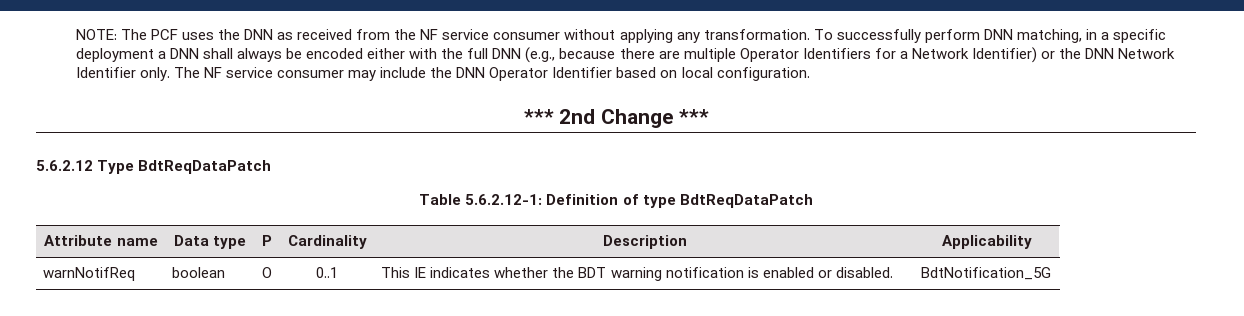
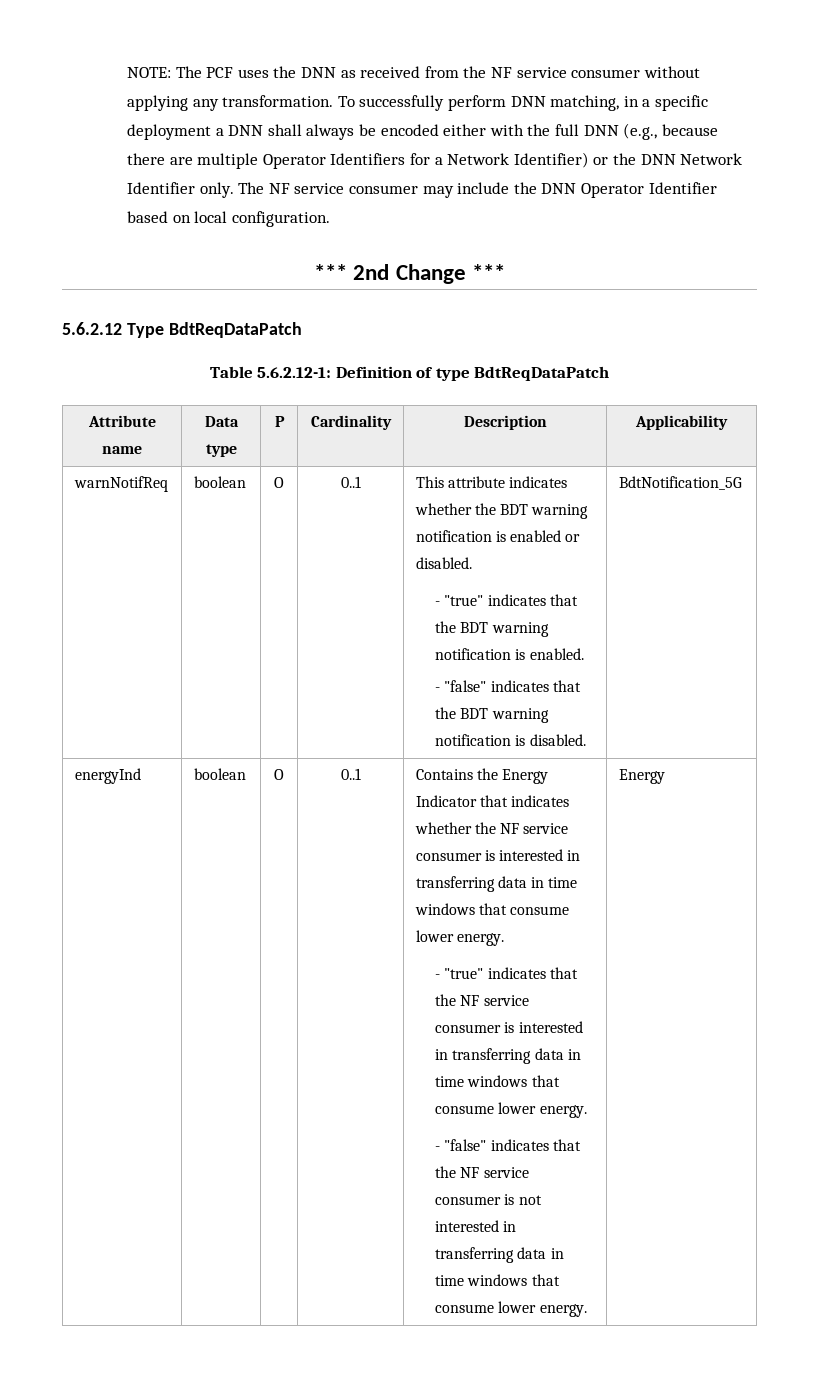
- warnNotifReq | boolean | O | 0..1 | This IE indicates whether the BDT warning notification is enabled or disabled. | BdtNotification_5G
+ warnNotifReq | boolean | O | 0..1 | This attribute indicates whether the BDT warning notification is enabled or disabled.
+ - "true" indicates that the BDT warning notification is enabled.
+ - "false" indicates that the BDT warning notification is disabled. | BdtNotification_5G
+ energyInd | boolean | O | 0..1 | Contains the Energy Indicator that indicates whether the NF service consumer is interested in transferring data in time windows that consume lower energy.
+ - "true" indicates that the NF service consumer is interested in transferring data in time windows that consume lower energy.
+ - "false" indicates that the NF service consumer is not interested in transferring data in time windows that consume lower energy. | Energy

